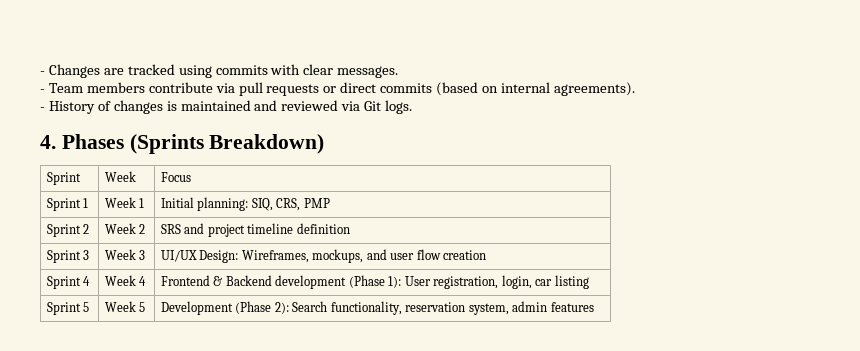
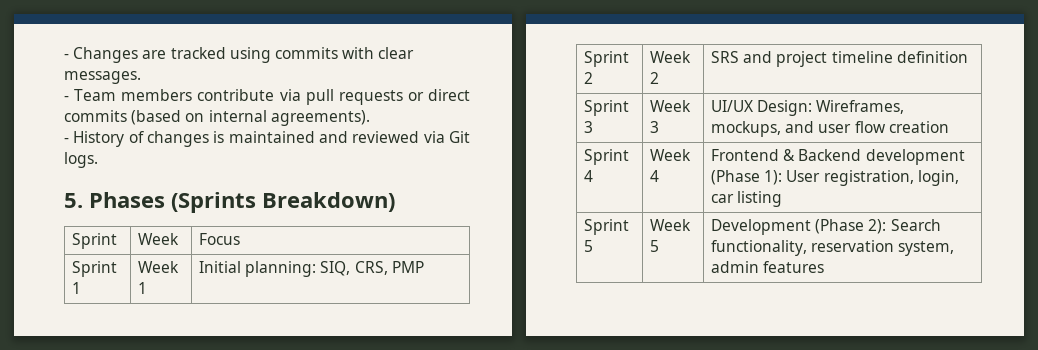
- 4. Phases (Sprints Breakdown)
+ 5. Phases (Sprints Breakdown)

